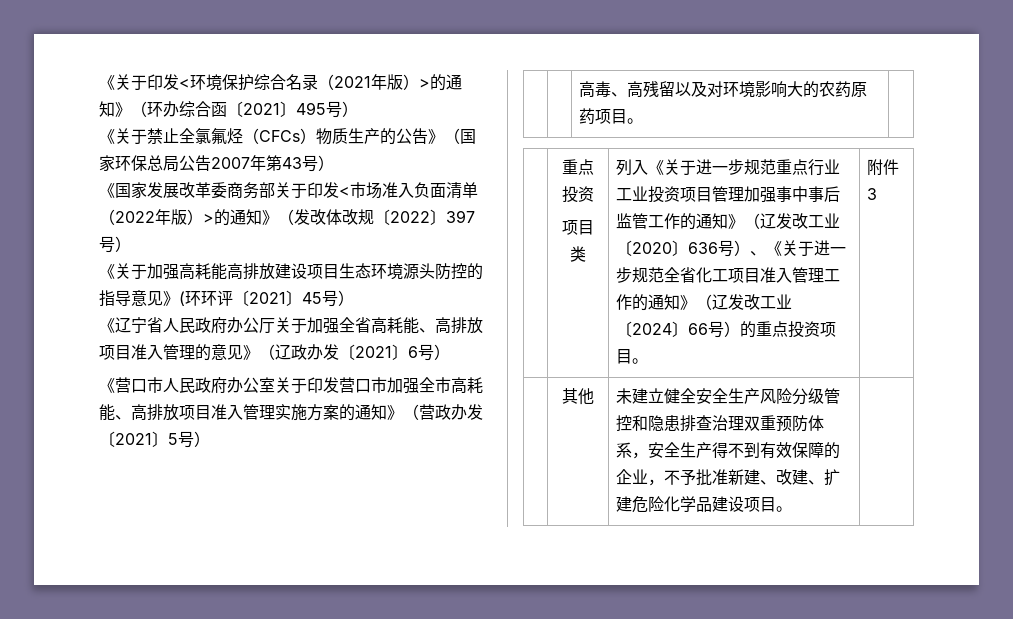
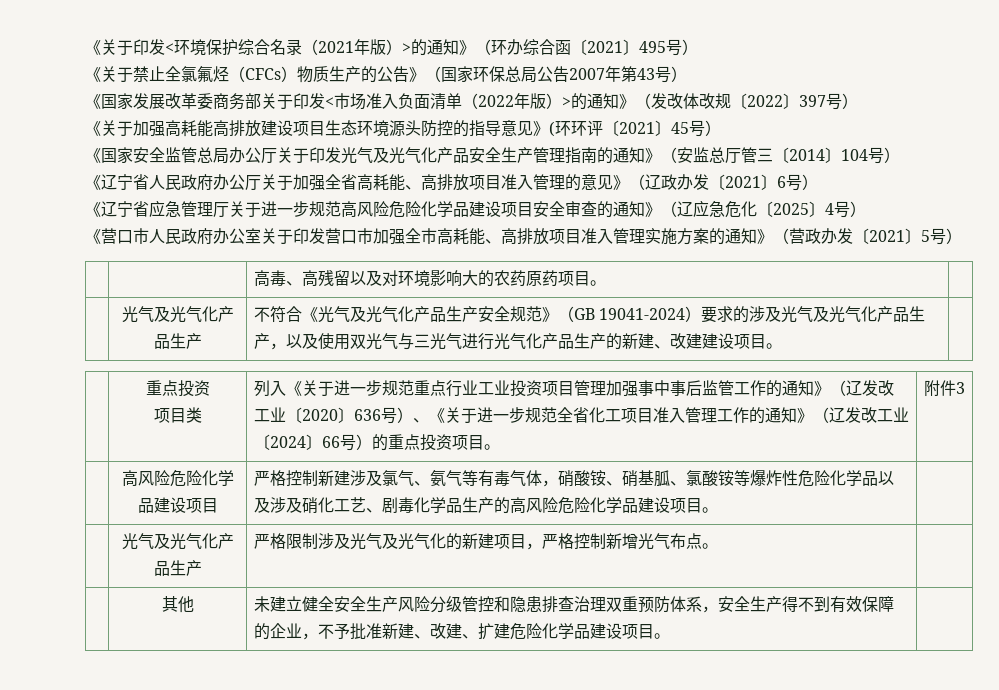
+ 《国家安全监管总局办公厅关于印发光气及光气化产品安全生产管理指南的通知》（安监总厅管三〔2014〕104号）
+ 《辽宁省应急管理厅关于进一步规范高风险危险化学品建设项目安全审查的通知》（辽应急危化〔2025〕4号）
+ 光气及光气化产品生产 | 不符合《光气及光气化产品生产安全规范》（GB 19041-2024）要求的涉及光气及光气化产品生产，以及使用双光气与三光气进行光气化产品生产的新建、改建建设项目。
+ 高风险危险化学品建设项目 | 严格控制新建涉及氯气、氨气等有毒气体，硝酸铵、硝基胍、氯酸铵等爆炸性危险化学品以及涉及硝化工艺、剧毒化学品生产的高风险危险化学品建设项目。 |
+ | 光气及光气化产品生产 | 严格限制涉及光气及光气化的新建项目，严格控制新增光气布点。 |

